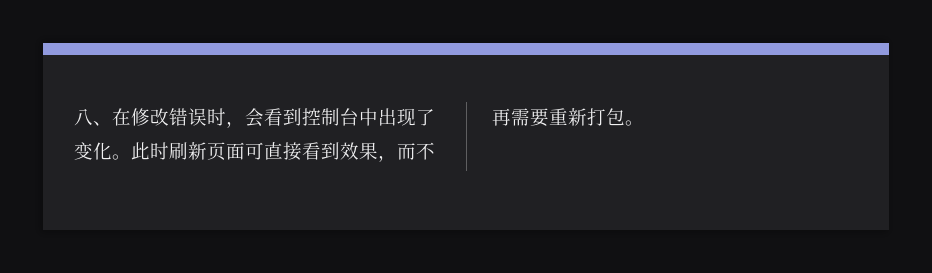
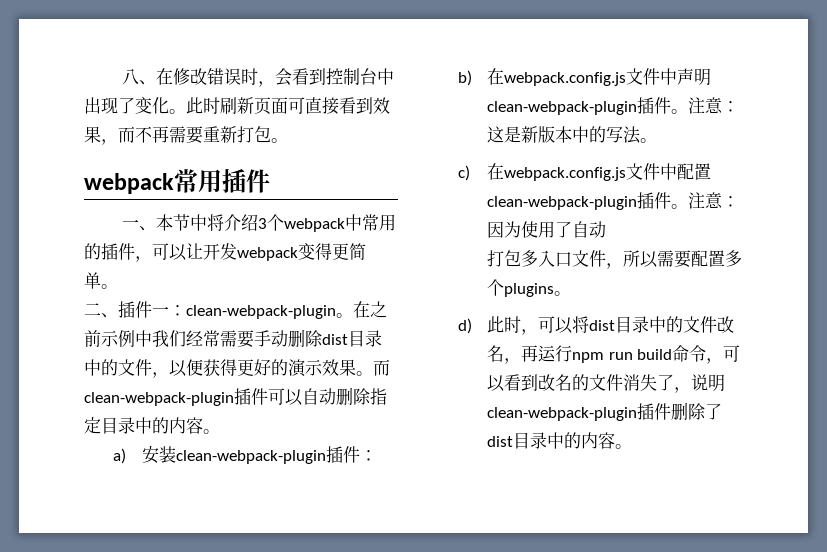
+ webpack常用插件
+ 一、本节中将介绍3个webpack中常用的插件，可以让开发webpack变得更简单。
+ 二、插件一：clean-webpack-plugin。在之前示例中我们经常需要手动删除dist目录中的文件，以便获得更好的演示效果。而clean-webpack-plugin插件可以自动删除指定目录中的内容。
+ a)安装clean-webpack-plugin插件：
+ b)在webpack.config.js文件中声明clean-webpack-plugin插件。注意：这是新版本中的写法。
+ c)在webpack.config.js文件中配置clean-webpack-plugin插件。注意：因为使用了自动
+ 打包多入口文件，所以需要配置多个plugins。
+ d)此时，可以将dist目录中的文件改名，再运行npm run build命令，可以看到改名的文件消失了，说明clean-webpack-plugin插件删除了dist目录中的内容。

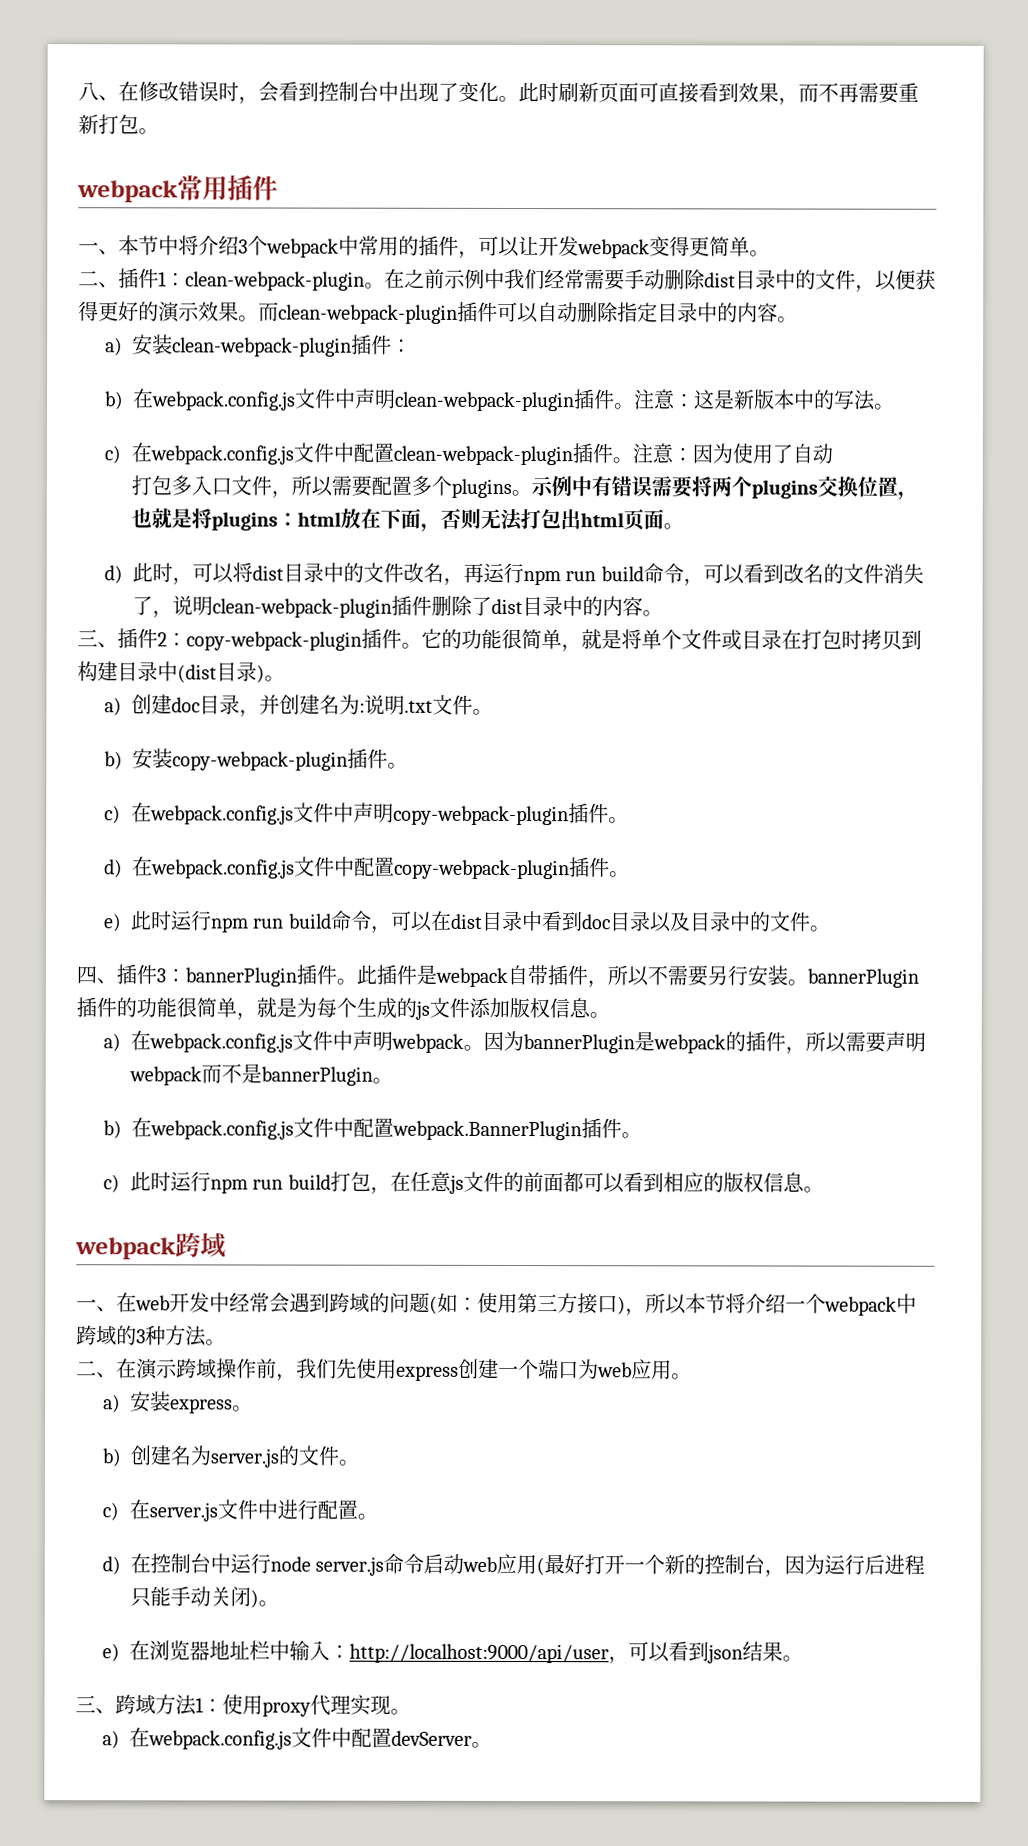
- 二、插件一：clean-webpack-plugin。
+ 二、插件1：clean-webpack-plugin。
+ 示例中有错误需要将两个plugins交换位置，也就是将plugins：html放在下面，否则无法打包出html页面。
+ 三、插件2：copy-webpack-plugin插件。它的功能很简单，就是将单个文件或目录在打包时拷贝到构建目录中(dist目录)。
+ a)创建doc目录，并创建名为:说明.txt文件。
+ b)安装copy-webpack-plugin插件。
+ c)在webpack.config.js文件中声明copy-webpack-plugin插件。
+ d)在webpack.config.js文件中配置copy-webpack-plugin插件。
+ e)此时运行npm run build命令，可以在dist目录中看到doc目录以及目录中的文件。
+ 四、插件3：bannerPlugin插件。此插件是webpack自带插件，所以不需要另行安装。bannerPlugin插件的功能很简单，就是为每个生成的js文件添加版权信息。
+ a)在webpack.config.js文件中声明webpack。因为bannerPlugin是webpack的插件，所以需要声明webpack而不是bannerPlugin。
+ b)在webpack.config.js文件中配置webpack.BannerPlugin插件。
+ c)此时运行npm run build打包，在任意js文件的前面都可以看到相应的版权信息。
+ webpack跨域
+ 一、在web开发中经常会遇到跨域的问题(如：使用第三方接口)，所以本节将介绍一个webpack中跨域的3种方法。
+ 二、在演示跨域操作前，我们先使用express创建一个端口为web应用。
+ a)安装express。
+ b)创建名为server.js的文件。
+ c)在server.js文件中进行配置。
+ d)在控制台中运行node server.js命令启动web应用(最好打开一个新的控制台，因为运行后进程只能手动关闭)。
+ e)在浏览器地址栏中输入：http://localhost:9000/api/user，可以看到json结果。
+ 三、跨域方法1：使用proxy代理实现。
+ a)在webpack.config.js文件中配置devServer。

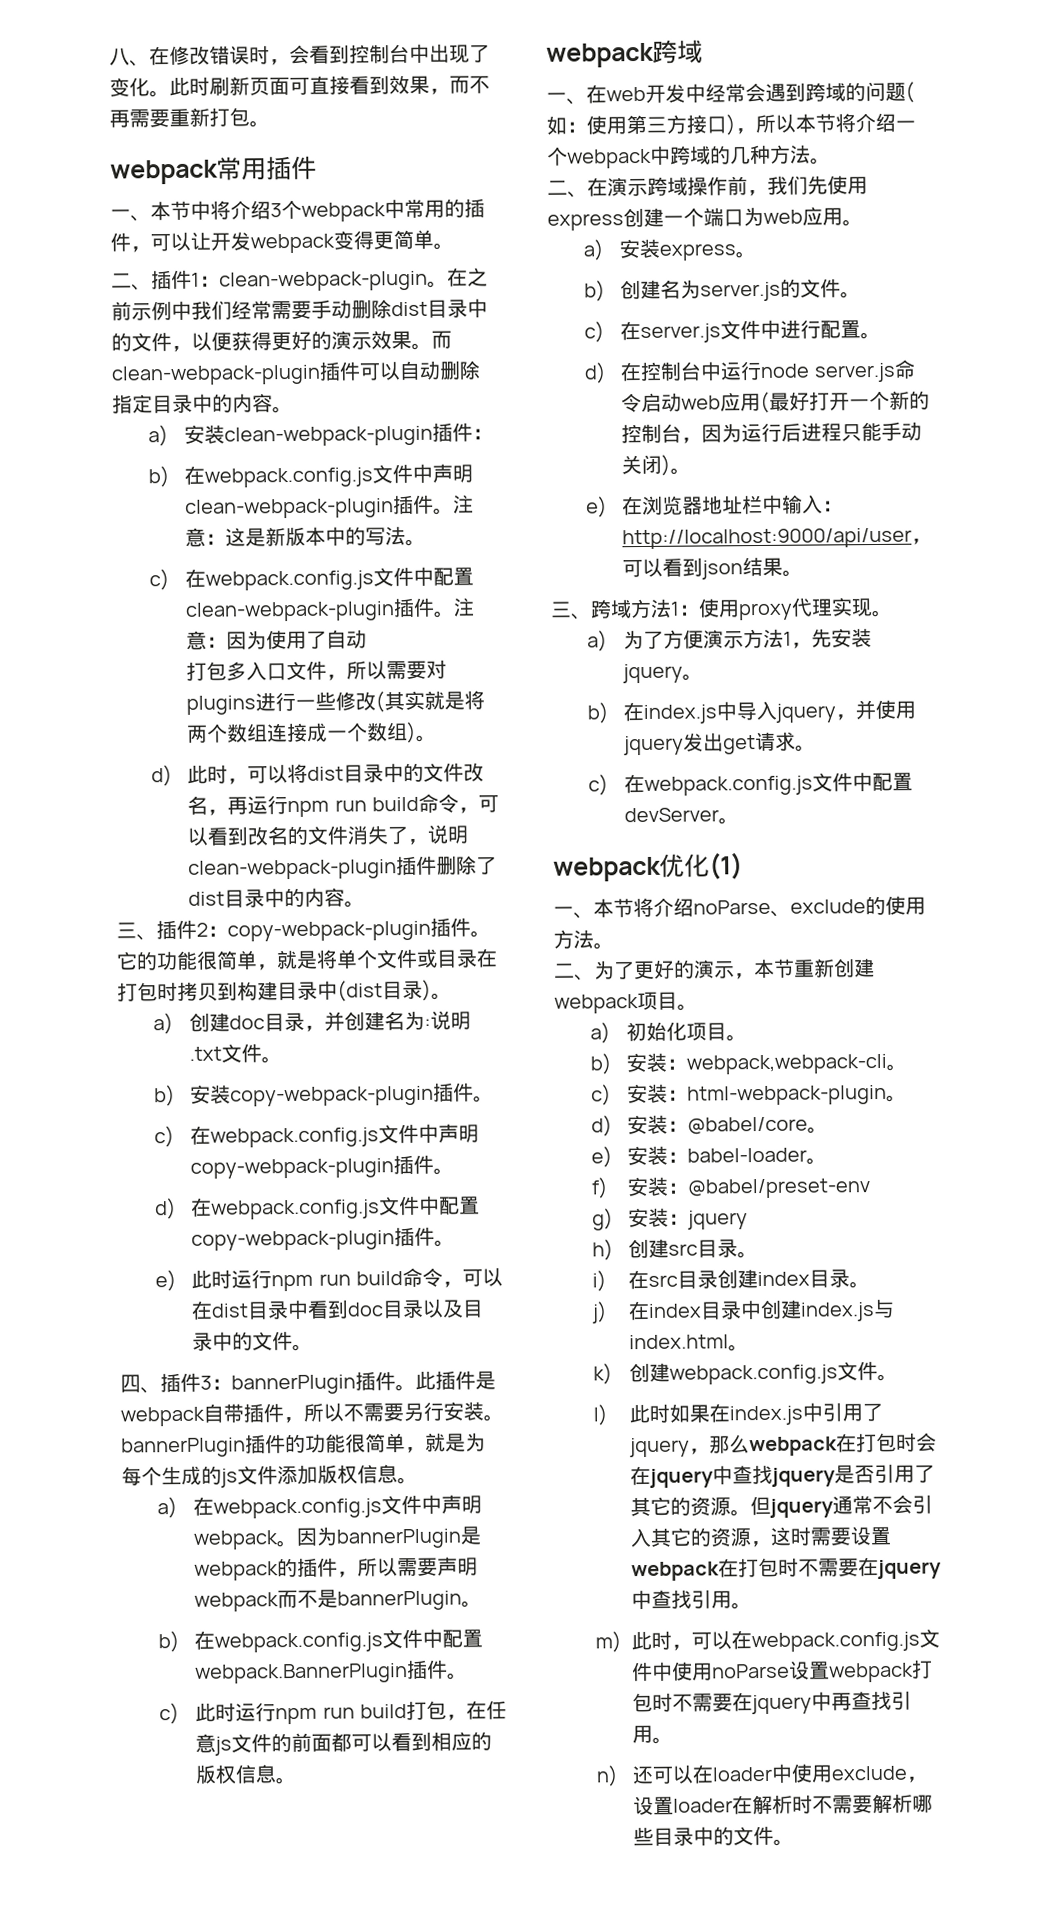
- 打包多入口文件，所以需要配置多个plugins。示例中有错误需要将两个plugins交换位置，也就是将plugins：html放在下面，否则无法打包出html页面。
+ 打包多入口文件，所以需要对plugins进行一些修改(其实就是将两个数组连接成一个数组)。
- 一、在web开发中经常会遇到跨域的问题(如：使用第三方接口)，所以本节将介绍一个webpack中跨域的3种方法。
+ 一、在web开发中经常会遇到跨域的问题(如：使用第三方接口)，所以本节将介绍一个webpack中跨域的几种方法。
- a)在webpack.config.js文件中配置devServer。
+ a)为了方便演示方法1，先安装jquery。
+ b)在index.js中导入jquery，并使用jquery发出get请求。
+ c)在webpack.config.js文件中配置devServer。
+ webpack优化(1)
+ 一、本节将介绍noParse、exclude的使用方法。
+ 二、为了更好的演示，本节重新创建webpack项目。
+ a)初始化项目。
+ b)安装：webpack,webpack-cli。
+ c)安装：html-webpack-plugin。
+ d)安装：@babel/core。
+ e)安装：babel-loader。
+ f)安装：@babel/preset-env
+ g)安装：jquery
+ h)创建src目录。
+ i)在src目录创建index目录。
+ j)在index目录中创建index.js与index.html。
+ k)创建webpack.config.js文件。
+ l)此时如果在index.js中引用了jquery，那么webpack在打包时会在jquery中查找jquery是否引用了其它的资源。但jquery通常不会引入其它的资源，这时需要设置webpack在打包时不需要在jquery中查找引用。
+ m)此时，可以在webpack.config.js文件中使用noParse设置webpack打包时不需要在jquery中再查找引用。
+ n)还可以在loader中使用exclude，设置loader在解析时不需要解析哪些目录中的文件。

